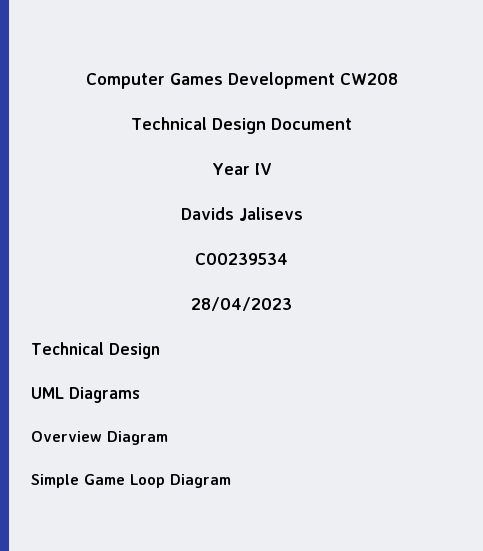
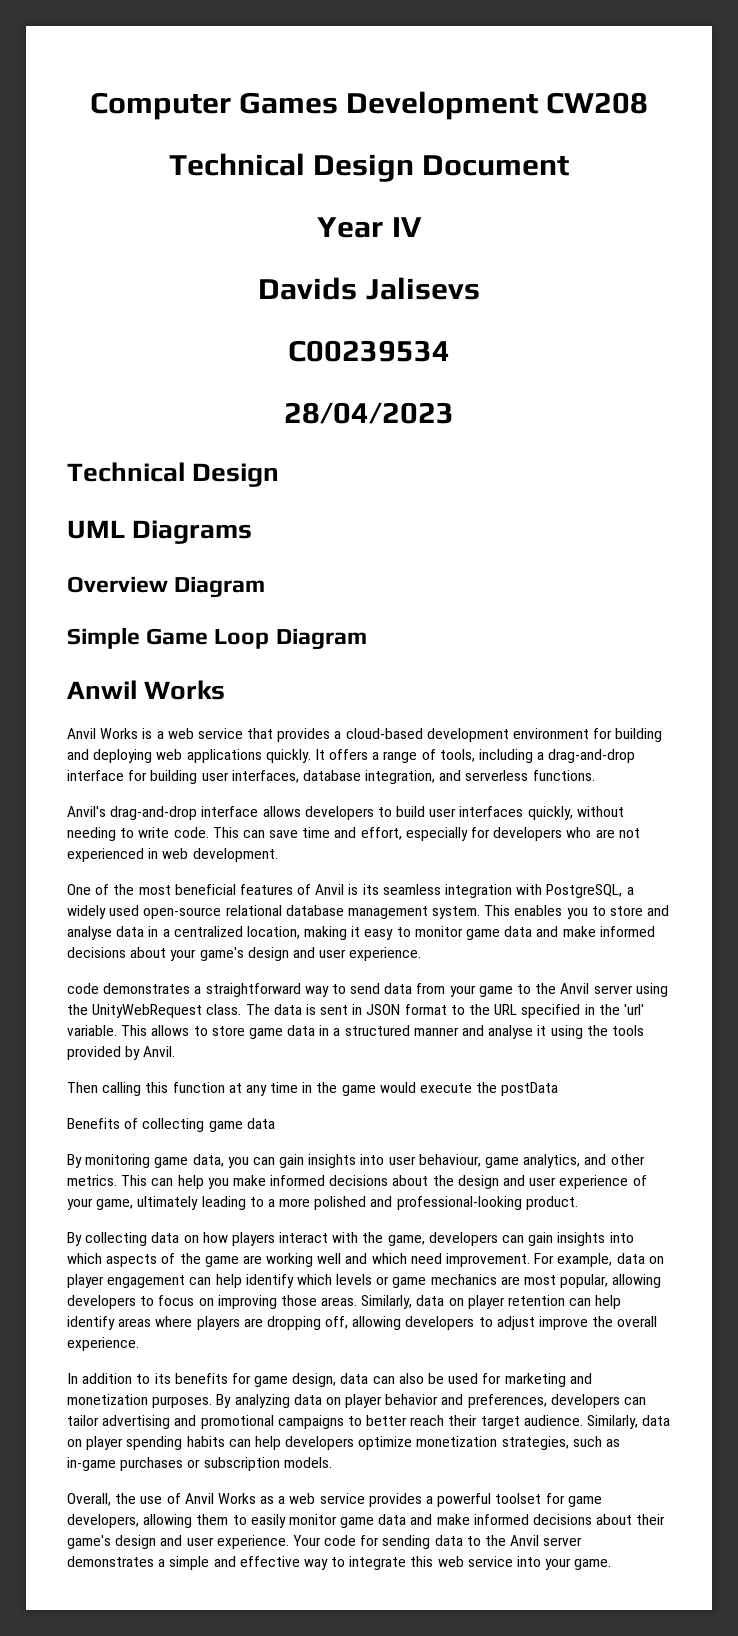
+ Anwil Works
+ Anvil Works is a web service that provides a cloud-based development environment for building and deploying web applications quickly. It offers a range of tools, including a drag-and-drop interface for building user interfaces, database integration, and serverless functions.
+ Anvil's drag-and-drop interface allows developers to build user interfaces quickly, without needing to write code. This can save time and effort, especially for developers who are not experienced in web development.
+ One of the most beneficial features of Anvil is its seamless integration with PostgreSQL, a widely used open-source relational database management system. This enables you to store and analyse data in a centralized location, making it easy to monitor game data and make informed decisions about your game's design and user experience.
+ code demonstrates a straightforward way to send data from your game to the Anvil server using the UnityWebRequest class. The data is sent in JSON format to the URL specified in the 'url' variable. This allows to store game data in a structured manner and analyse it using the tools provided by Anvil.
+ Then calling this function at any time in the game would execute the postData
+ Benefits of collecting game data
+ By monitoring game data, you can gain insights into user behaviour, game analytics, and other metrics. This can help you make informed decisions about the design and user experience of your game, ultimately leading to a more polished and professional-looking product.
+ By collecting data on how players interact with the game, developers can gain insights into which aspects of the game are working well and which need improvement. For example, data on player engagement can help identify which levels or game mechanics are most popular, allowing developers to focus on improving those areas. Similarly, data on player retention can help identify areas where players are dropping off, allowing developers to adjust improve the overall experience.
+ In addition to its benefits for game design, data can also be used for marketing and monetization purposes. By analyzing data on player behavior and preferences, developers can tailor advertising and promotional campaigns to better reach their target audience. Similarly, data on player spending habits can help developers optimize monetization strategies, such as in-game purchases or subscription models.
+ Overall, the use of Anvil Works as a web service provides a powerful toolset for game developers, allowing them to easily monitor game data and make informed decisions about their game's design and user experience. Your code for sending data to the Anvil server demonstrates a simple and effective way to integrate this web service into your game.

